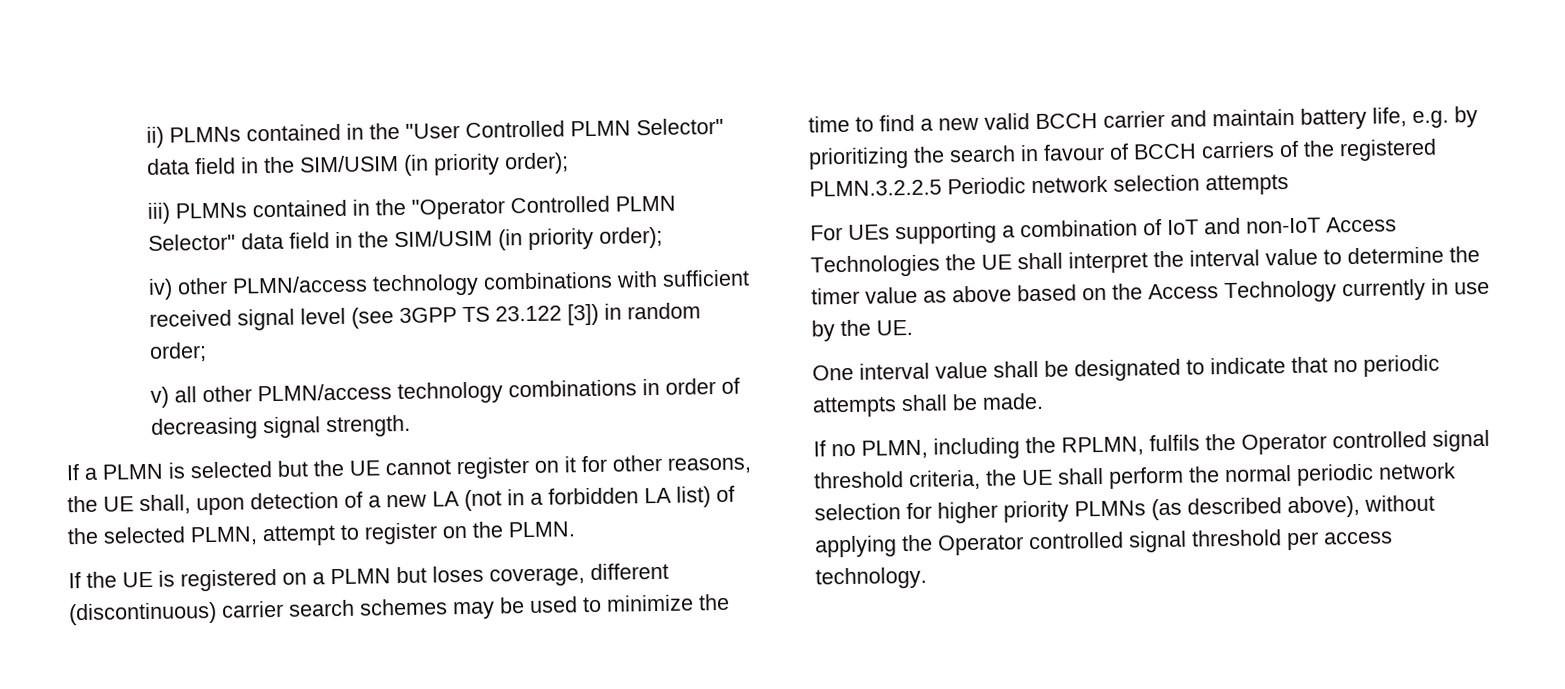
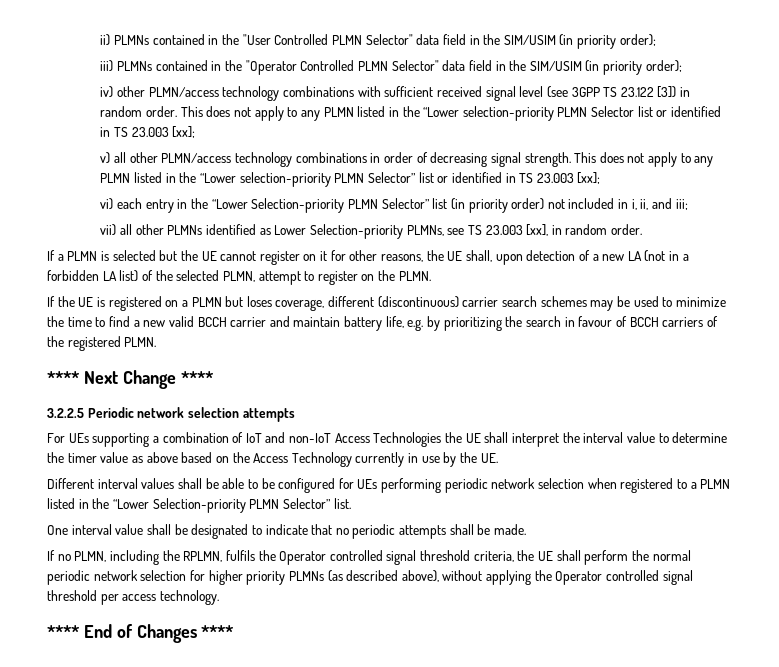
- iv) other PLMN/access technology combinations with sufficient received signal level (see 3GPP TS 23.122 [3]) in random order;
+ iv) other PLMN/access technology combinations with sufficient received signal level (see 3GPP TS 23.122 [3]) in random order. This does not apply to any PLMN listed in the “Lower selection-priority PLMN Selector list or identified in TS 23.003 [xx];
+ This does not apply to any PLMN listed in the “Lower selection-priority PLMN Selector” list or identified in TS 23.003 [xx];
+ vi) each entry in the “Lower Selection-priority PLMN Selector” list (in priority order) not included in i, ii, and iii;
+ vii) all other PLMNs identified as Lower Selection-priority PLMNs, see TS 23.003 [xx], in random order.
- If the UE is registered on a PLMN but loses coverage, different (discontinuous) carrier search schemes may be used to minimize the time to find a new valid BCCH carrier and maintain battery life, e.g. by prioritizing the search in favour of BCCH carriers of the registered PLMN.3.2.2.5 Periodic network selection attempts
+ If the UE is registered on a PLMN but loses coverage, different (discontinuous) carrier search schemes may be used to minimize the time to find a new valid BCCH carrier and maintain battery life, e.g. by prioritizing the search in favour of BCCH carriers of the registered PLMN.
+ **** Next Change ****
+ 3.2.2.5 Periodic network selection attempts
+ Different interval values shall be able to be configured for UEs performing periodic network selection when registered to a PLMN listed in the “Lower Selection-priority PLMN Selector” list.
+ **** End of Changes ****

